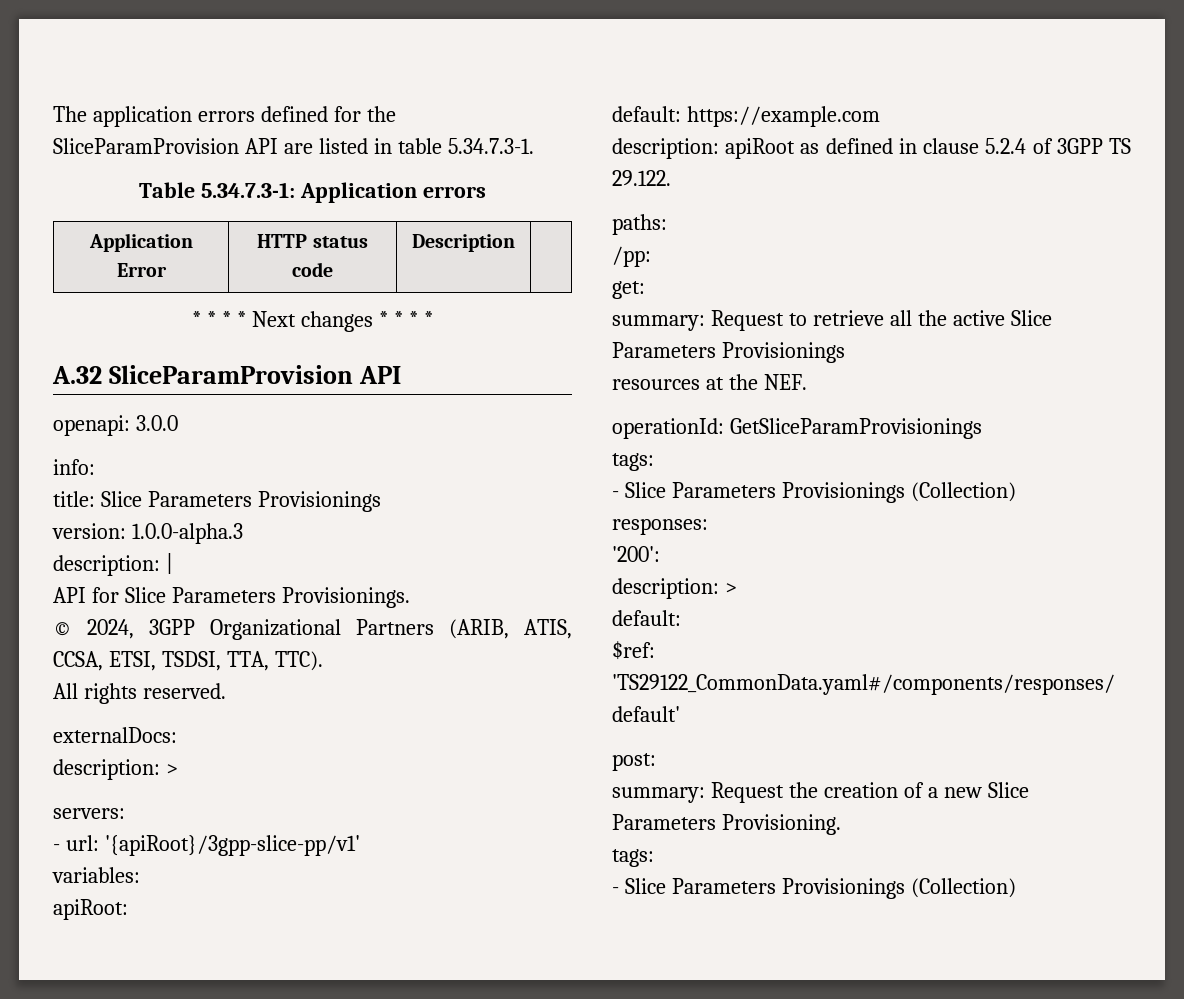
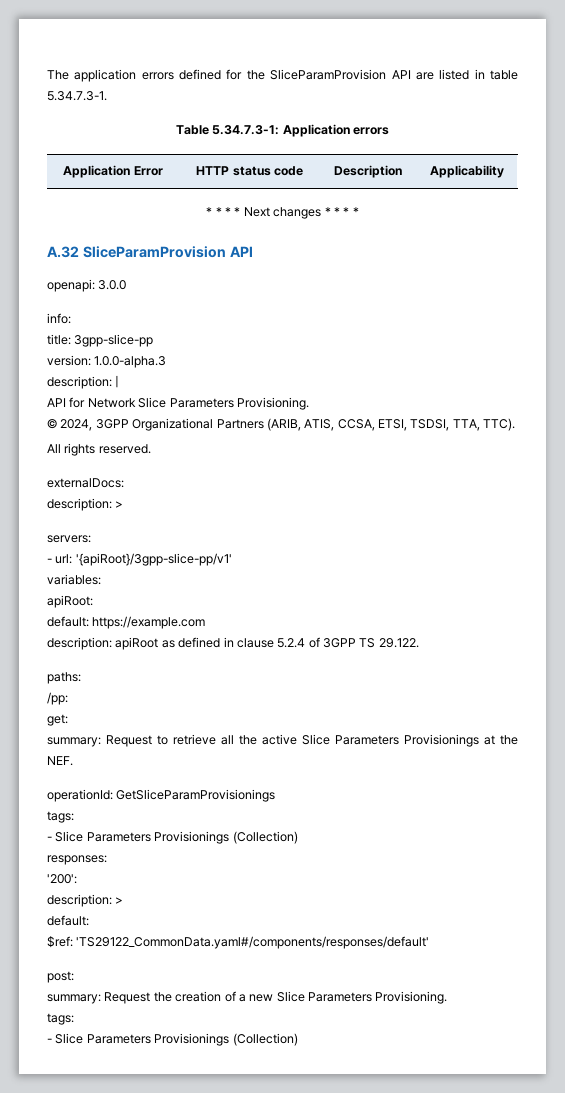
- Application Error | HTTP status code | Description |
+ Application Error | HTTP status code | Description | Applicability
- title: Slice Parameters Provisionings
+ title: 3gpp-slice-pp
- API for Slice Parameters Provisionings.
+ API for Network Slice Parameters Provisioning.
- summary: Request to retrieve all the active Slice Parameters Provisionings
- resources at the NEF.
+ summary: Request to retrieve all the active Slice Parameters Provisionings at the NEF.

